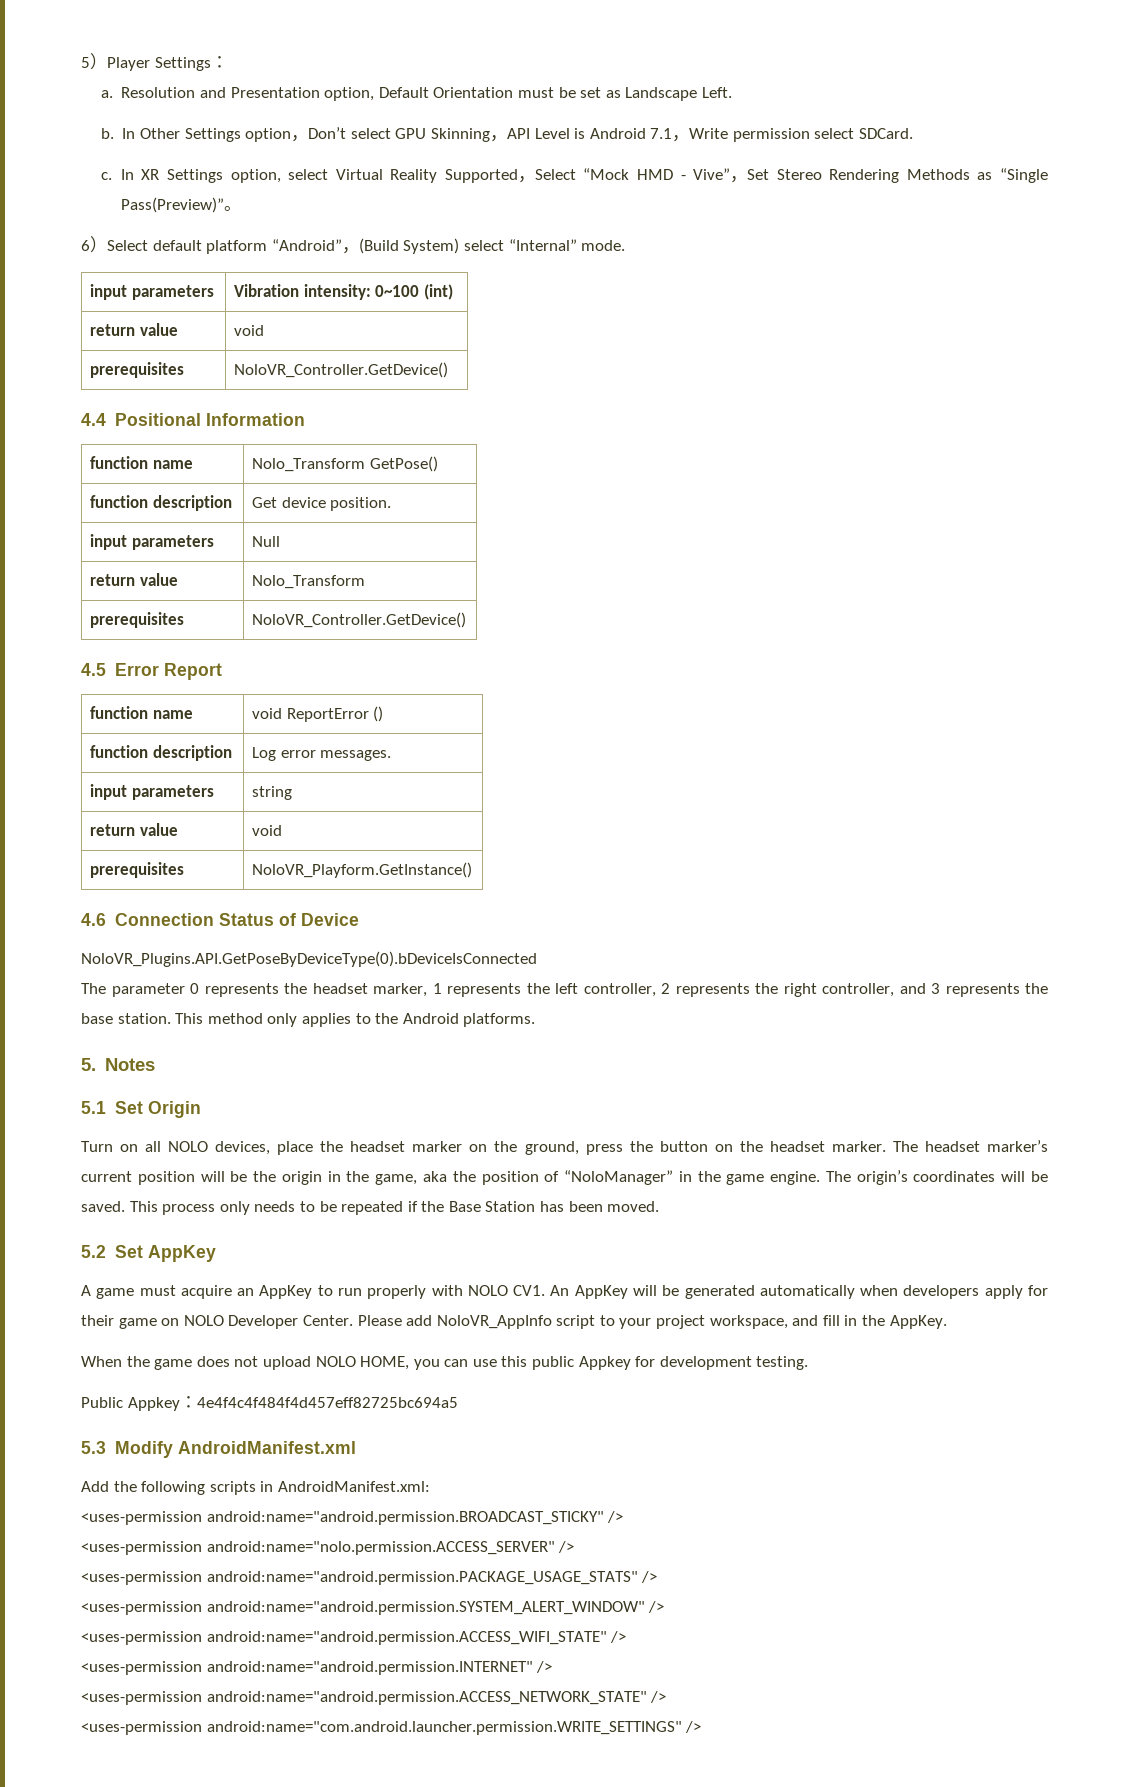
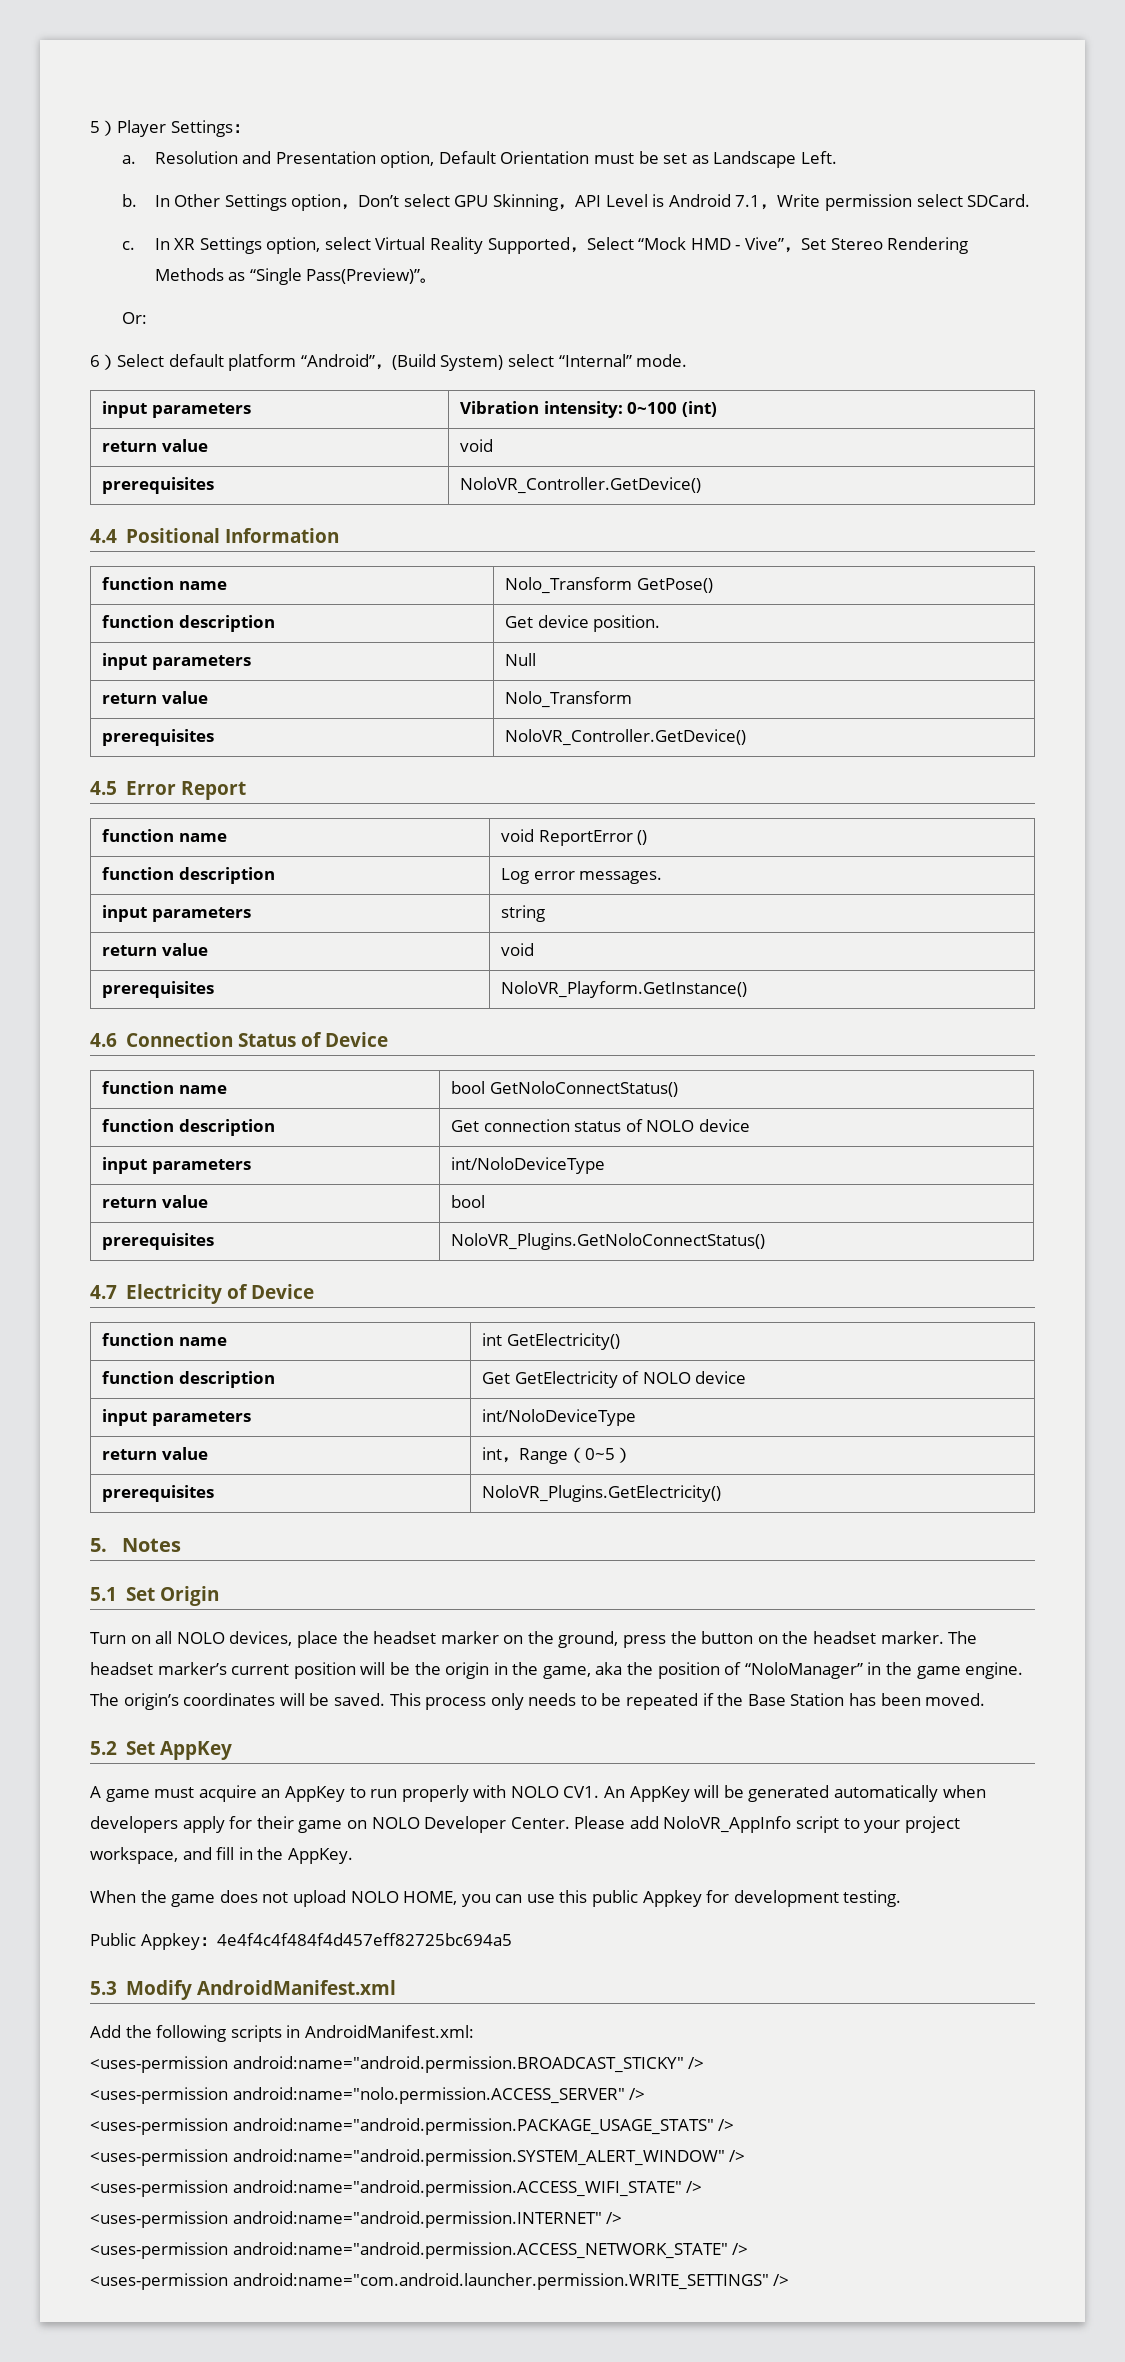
+ Or:
- NoloVR_Plugins.API.GetPoseByDeviceType(0).bDeviceIsConnected
- The parameter 0 represents the headset marker, 1 represents the left controller, 2 represents the right controller, and 3 represents the base station. This method only applies to the Android platforms.
+ function name | bool GetNoloConnectStatus()
+ function description | Get connection status of NOLO device
+ input parameters | int/NoloDeviceType
+ return value | bool
+ prerequisites | NoloVR_Plugins.GetNoloConnectStatus()
+ 4.7 Electricity of Device
+ function name | int GetElectricity()
+ function description | Get GetElectricity of NOLO device
+ input parameters | int/NoloDeviceType
+ return value | int，Range（0~5）
+ prerequisites | NoloVR_Plugins.GetElectricity()

